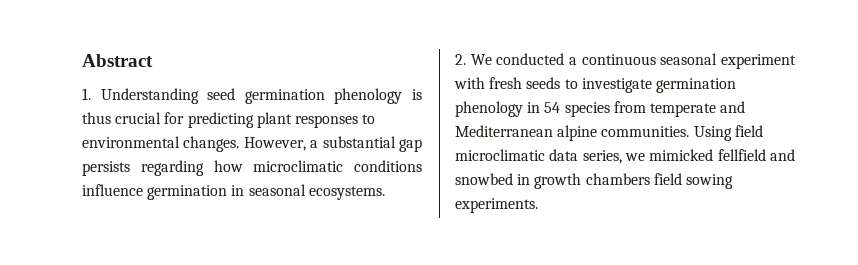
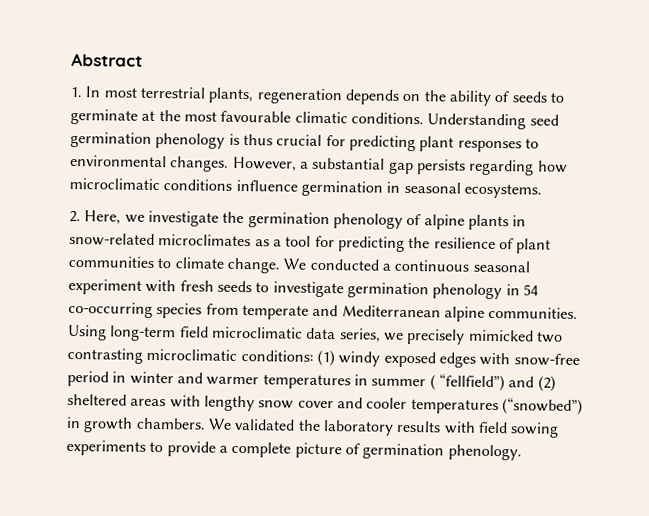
- 1. Understanding seed germination phenology is thus crucial for predicting plant responses to environmental changes.
+ 1. In most terrestrial plants, regeneration depends on the ability of seeds to germinate at the most favourable climatic conditions. Understanding seed germination phenology is thus crucial for predicting plant responses to environmental changes.
- 2. We conducted a continuous seasonal experiment with fresh seeds to investigate germination phenology in 54 species from temperate and Mediterranean alpine communities.
+ 2. Here, we investigate the germination phenology of alpine plants in snow-related microclimates as a tool for predicting the resilience of plant communities to climate change. We conducted a continuous seasonal experiment with fresh seeds to investigate germination phenology in 54 co-occurring species from temperate and Mediterranean alpine communities.
- Using field microclimatic data series, we mimicked fellfield and snowbed in growth chambers field sowing experiments.
+ Using long-term field microclimatic data series, we precisely mimicked two contrasting microclimatic conditions: (1) windy exposed edges with snow-free period in winter and warmer temperatures in summer ( “fellfield”) and (2) sheltered areas with lengthy snow cover and cooler temperatures (“snowbed”) in growth chambers. We validated the laboratory results with field sowing experiments to provide a complete picture of germination phenology.

